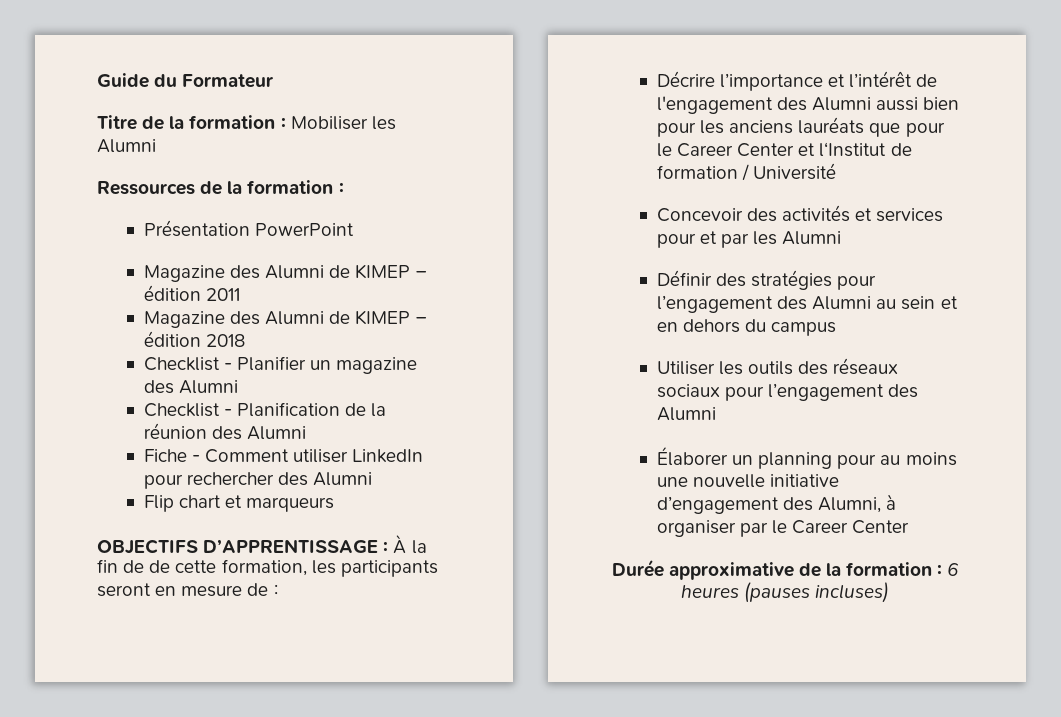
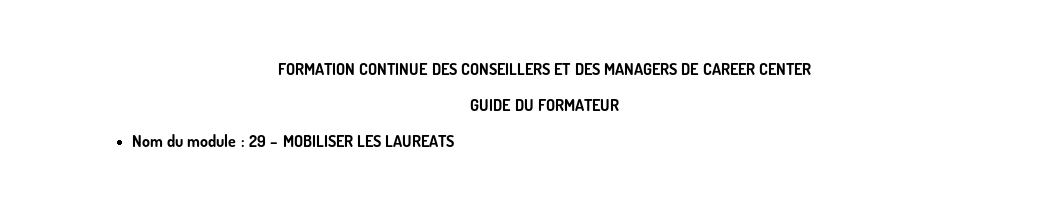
- Guide du Formateur
- Titre de la formation : Mobiliser les Alumni
- Ressources de la formation :
- Présentation PowerPoint
- Magazine des Alumni de KIMEP – édition 2011
- Magazine des Alumni de KIMEP – édition 2018
- Checklist - Planifier un magazine des Alumni
- Checklist - Planification de la réunion des Alumni
- Fiche - Comment utiliser LinkedIn pour rechercher des Alumni
- Flip chart et marqueurs
- OBJECTIFS D’APPRENTISSAGE : À la fin de de cette formation, les participants seront en mesure de :
- Décrire l’importance et l’intérêt de l'engagement des Alumni aussi bien pour les anciens lauréats que pour le Career Center et l‘Institut de formation / Université
- Concevoir des activités et services pour et par les Alumni
- Définir des stratégies pour l’engagement des Alumni au sein et en dehors du campus
- Utiliser les outils des réseaux sociaux pour l’engagement des Alumni
- Élaborer un planning pour au moins une nouvelle initiative d’engagement des Alumni, à organiser par le Career Center
- Durée approximative de la formation : 6 heures (pauses incluses)
+ FORMATION CONTINUE DES CONSEILLERS ET DES MANAGERS DE CAREER CENTER
+ GUIDE DU FORMATEUR
+ Nom du module : 29 – MOBILISER LES LAUREATS

